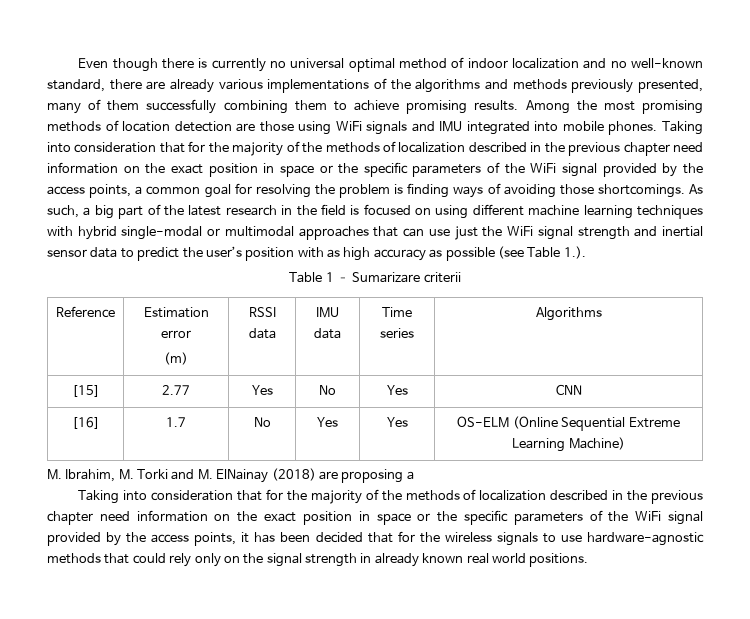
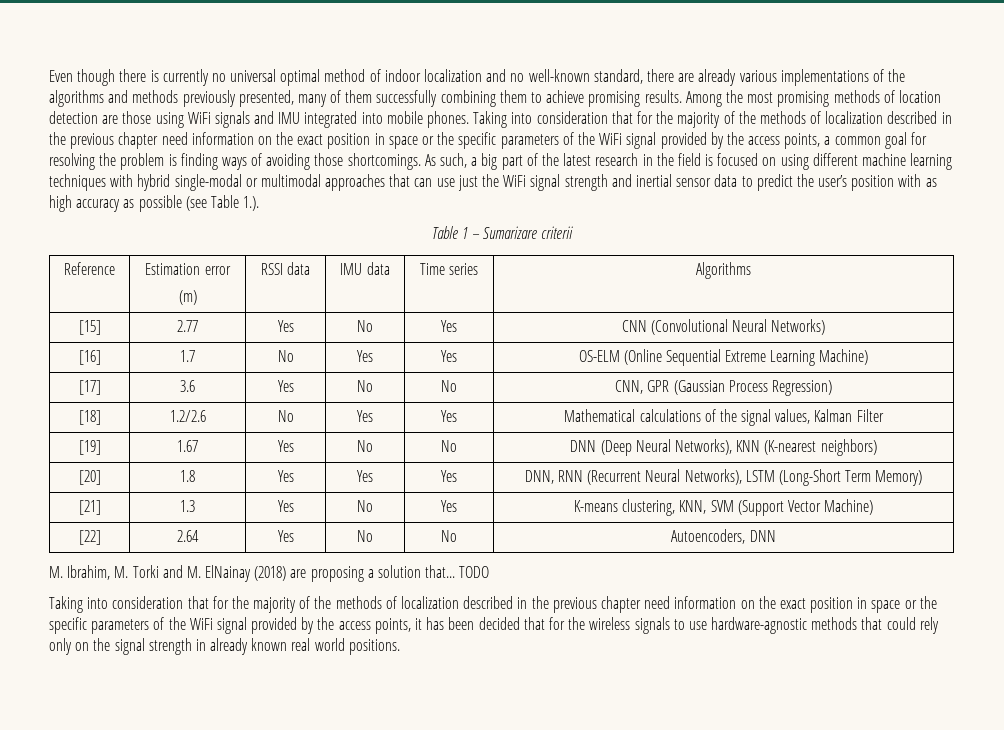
- [15] | 2.77 | Yes | No | Yes | CNN
+ [15] | 2.77 | Yes | No | Yes | CNN (Convolutional Neural Networks)
+ [17] | 3.6 | Yes | No | No | CNN, GPR (Gaussian Process Regression)
+ [18] | 1.2/2.6 | No | Yes | Yes | Mathematical calculations of the signal values, Kalman Filter
+ [19] | 1.67 | Yes | No | No | DNN (Deep Neural Networks), KNN (K-nearest neighbors)
+ [20] | 1.8 | Yes | Yes | Yes | DNN, RNN (Recurrent Neural Networks), LSTM (Long-Short Term Memory)
+ [21] | 1.3 | Yes | No | Yes | K-means clustering, KNN, SVM (Support Vector Machine)
+ [22] | 2.64 | Yes | No | No | Autoencoders, DNN
- M. Ibrahim, M. Torki and M. ElNainay (2018) are proposing a
+ M. Ibrahim, M. Torki and M. ElNainay (2018) are proposing a solution that... TODO

